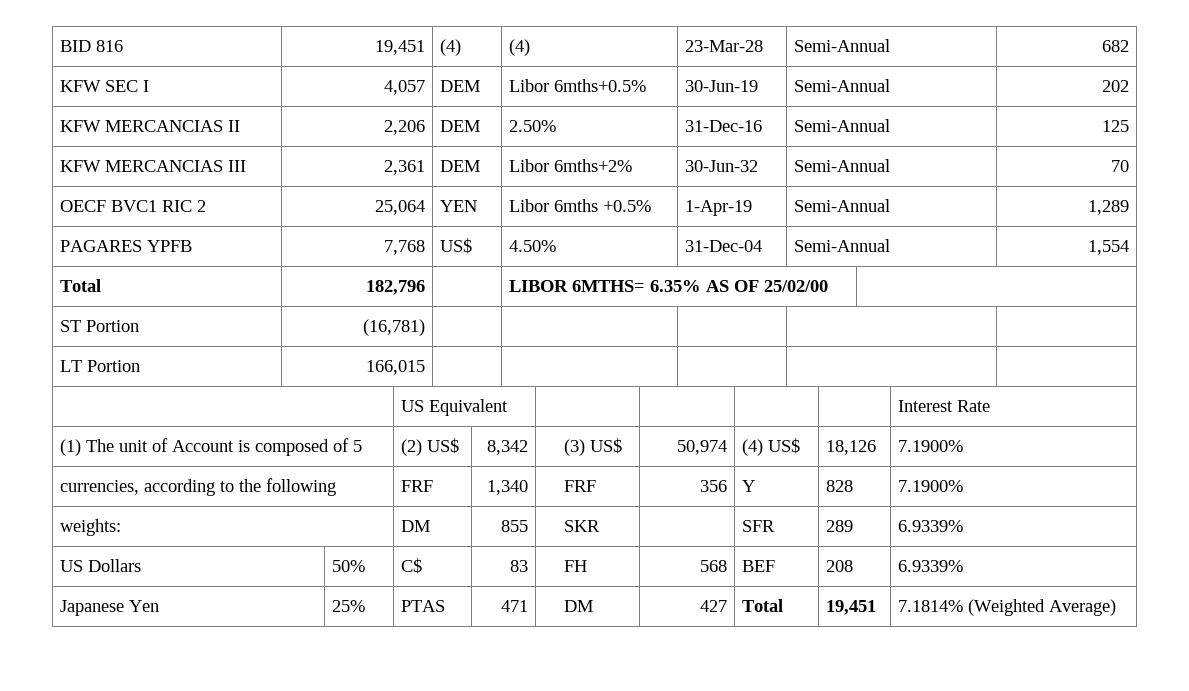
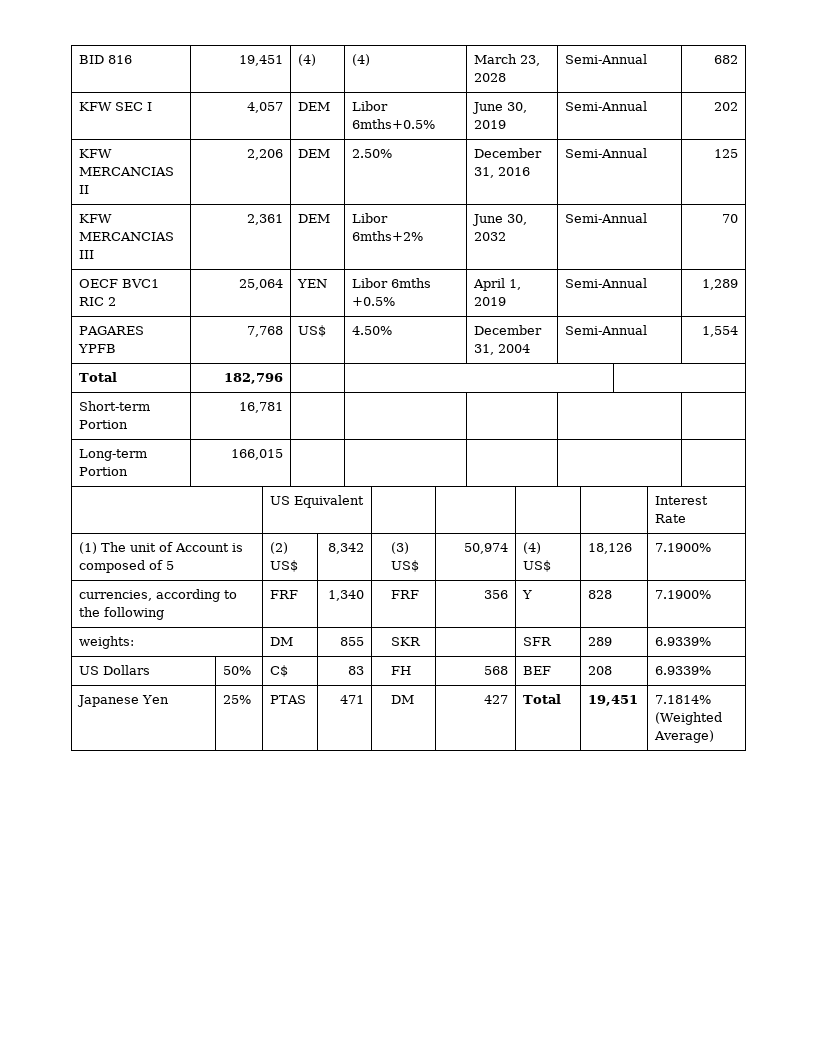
- BID 816 | 19,451 | (4) | (4) | 23-Mar-28 | Semi-Annual | 682
+ BID 816 | 19,451 | (4) | (4) | March 23, 2028 | Semi-Annual | 682
- KFW SEC I | 4,057 | DEM | Libor 6mths+0.5% | 30-Jun-19 | Semi-Annual | 202
+ KFW SEC I | 4,057 | DEM | Libor 6mths+0.5% | June 30, 2019 | Semi-Annual | 202
- KFW MERCANCIAS II | 2,206 | DEM | 2.50% | 31-Dec-16 | Semi-Annual | 125
+ KFW MERCANCIAS II | 2,206 | DEM | 2.50% | December 31, 2016 | Semi-Annual | 125
- KFW MERCANCIAS III | 2,361 | DEM | Libor 6mths+2% | 30-Jun-32 | Semi-Annual | 70
+ KFW MERCANCIAS III | 2,361 | DEM | Libor 6mths+2% | June 30, 2032 | Semi-Annual | 70
- OECF BVC1 RIC 2 | 25,064 | YEN | Libor 6mths +0.5% | 1-Apr-19 | Semi-Annual | 1,289
+ OECF BVC1 RIC 2 | 25,064 | YEN | Libor 6mths +0.5% | April 1, 2019 | Semi-Annual | 1,289
- PAGARES YPFB | 7,768 | US$ | 4.50% | 31-Dec-04 | Semi-Annual | 1,554
+ PAGARES YPFB | 7,768 | US$ | 4.50% | December 31, 2004 | Semi-Annual | 1,554
- Total | 182,796 | | LIBOR 6MTHS= 6.35% AS OF 25/02/00 |
- ST Portion | (16,781) | | | | |
- LT Portion | 166,015 | | | | |
+ Total | 182,796 | | |
+ Short-term Portion | 16,781 | | | | |
+ Long-term Portion | 166,015 | | | | |

